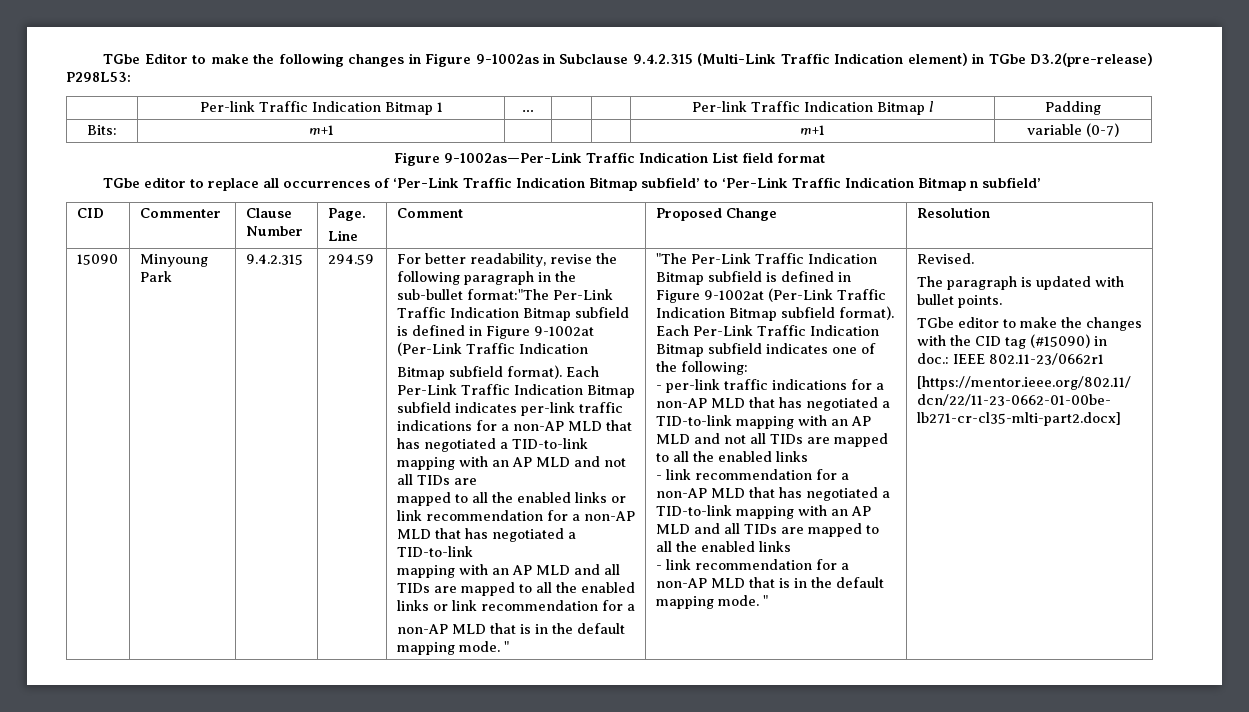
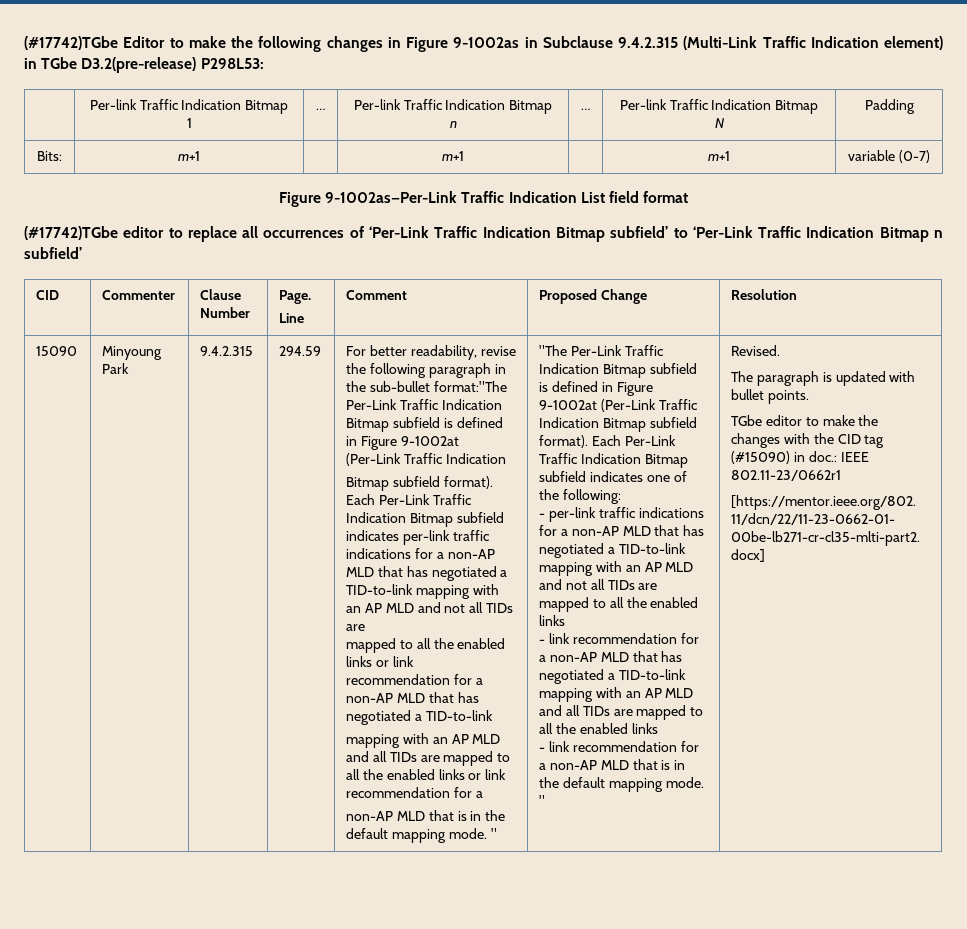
- TGbe Editor to make the following changes in Figure 9-1002as in Subclause 9.4.2.315 (Multi-Link Traffic Indication element) in TGbe D3.2(pre-release) P298L53:
+ (#17742)TGbe Editor to make the following changes in Figure 9-1002as in Subclause 9.4.2.315 (Multi-Link Traffic Indication element) in TGbe D3.2(pre-release) P298L53:
- | Per-link Traffic Indication Bitmap 1 | … | | | Per-link Traffic Indication Bitmap l | Padding
+ | Per-link Traffic Indication Bitmap 1 | … | Per-link Traffic Indication Bitmap n | … | Per-link Traffic Indication Bitmap N | Padding
- Bits: | m+1 | | | | m+1 | variable (0-7)
+ Bits: | m+1 | | m+1 | | m+1 | variable (0-7)
- TGbe editor to replace all occurrences of ‘Per-Link Traffic Indication Bitmap subfield’ to ‘Per-Link Traffic Indication Bitmap n subfield’
+ (#17742)TGbe editor to replace all occurrences of ‘Per-Link Traffic Indication Bitmap subfield’ to ‘Per-Link Traffic Indication Bitmap n subfield’

